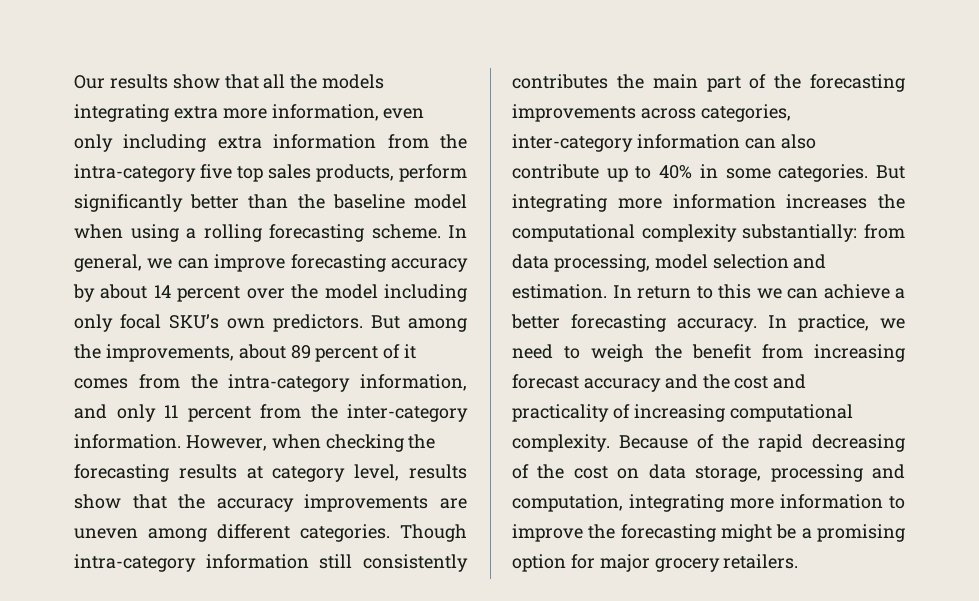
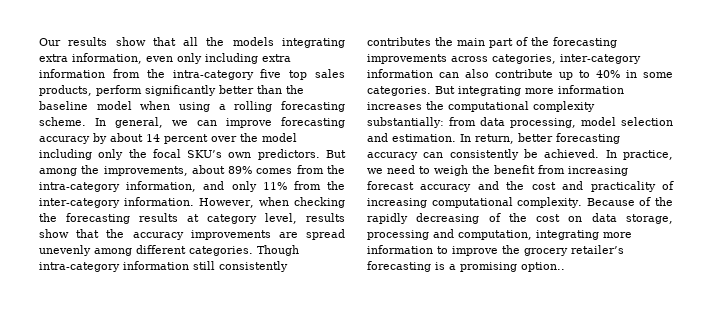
- Our results show that all the models integrating extra more information, even only including extra information from the intra-category five top sales products, perform significantly better than the baseline model when using a rolling forecasting scheme.
+ Our results show that all the models integrating extra information, even only including extra information from the intra-category five top sales products, perform significantly better than the baseline model when using a rolling forecasting scheme.
- In general, we can improve forecasting accuracy by about 14 percent over the model including only focal SKU’s own predictors.
+ In general, we can improve forecasting accuracy by about 14 percent over the model including only the focal SKU’s own predictors.
- But among the improvements, about 89 percent of it comes from the intra-category information, and only 11 percent from the inter-category information.
+ But among the improvements, about 89% comes from the intra-category information, and only 11% from the inter-category information.
- However, when checking the forecasting results at category level, results show that the accuracy improvements are uneven among different categories.
+ However, when checking the forecasting results at category level, results show that the accuracy improvements are spread unevenly among different categories.
- In return to this we can achieve a better forecasting accuracy.
+ In return, better forecasting accuracy can consistently be achieved.
- Because of the rapid decreasing of the cost on data storage, processing and computation, integrating more information to improve the forecasting might be a promising option for major grocery retailers.
+ Because of the rapidly decreasing of the cost on data storage, processing and computation, integrating more information to improve the grocery retailer’s forecasting is a promising option..

